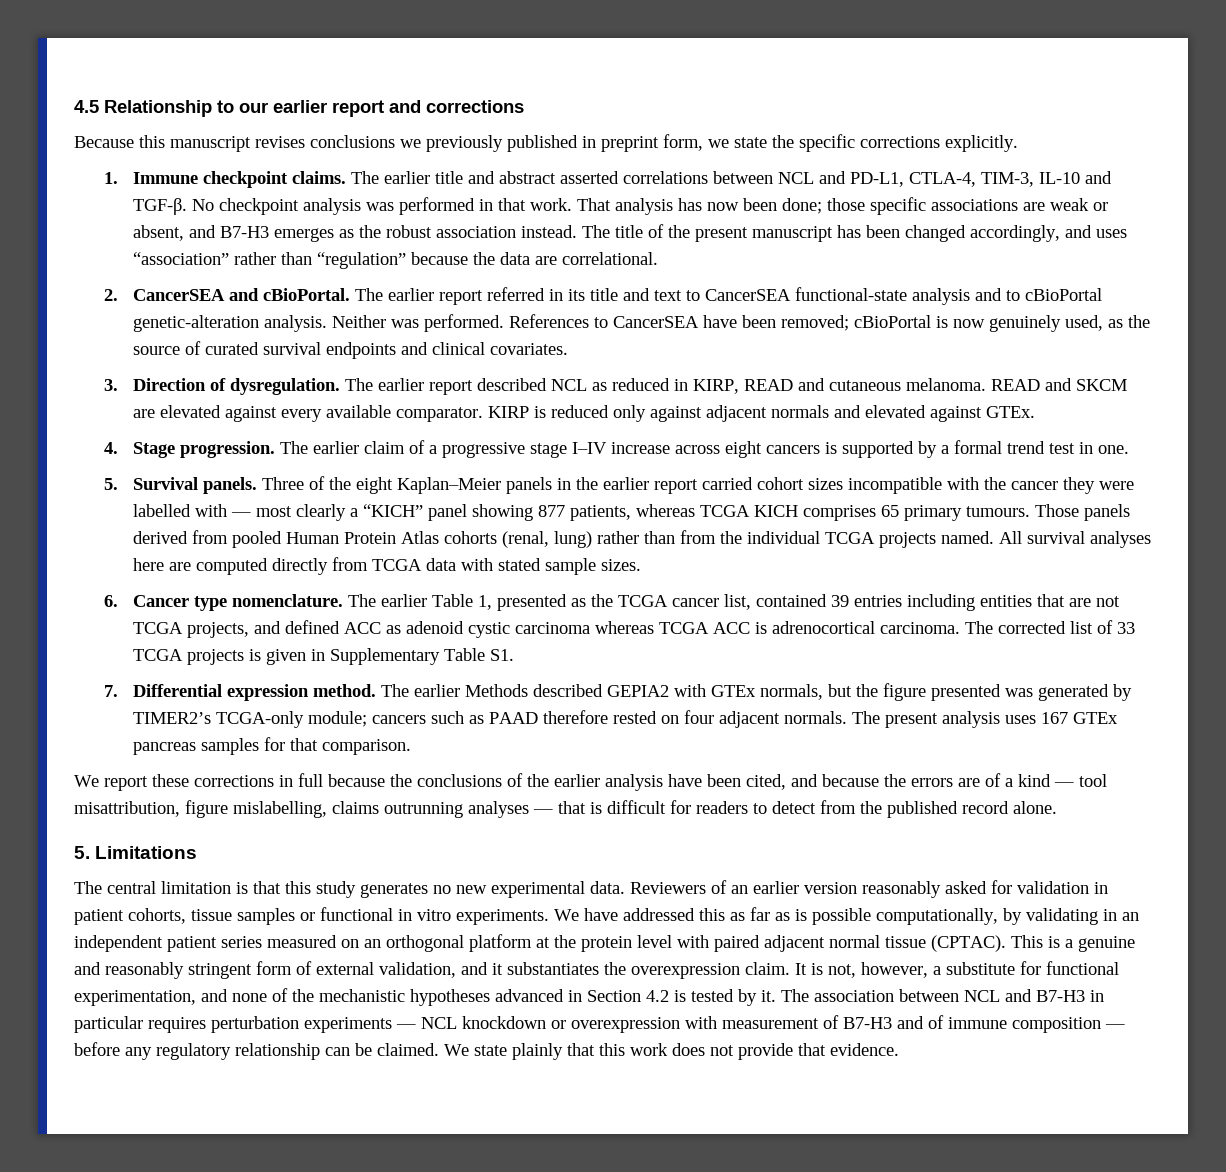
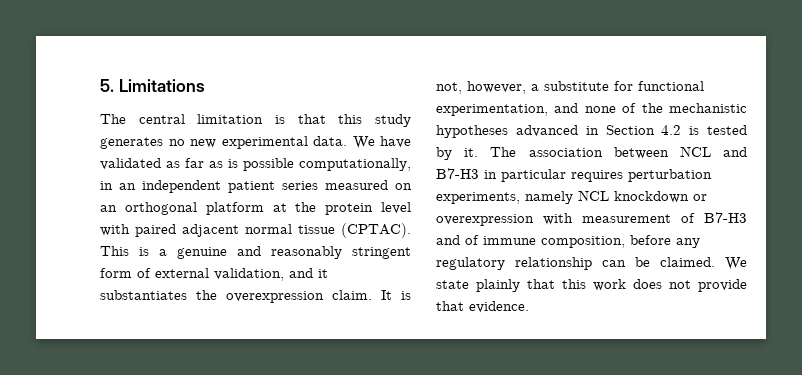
- 4.5 Relationship to our earlier report and corrections
- Because this manuscript revises conclusions we previously published in preprint form, we state the specific corrections explicitly.
- 1. Immune checkpoint claims. The earlier title and abstract asserted correlations between NCL and PD-L1, CTLA-4, TIM-3, IL-10 and TGF-β. No checkpoint analysis was performed in that work. That analysis has now been done; those specific associations are weak or absent, and B7-H3 emerges as the robust association instead. The title of the present manuscript has been changed accordingly, and uses “association” rather than “regulation” because the data are correlational.
- 2. CancerSEA and cBioPortal. The earlier report referred in its title and text to CancerSEA functional-state analysis and to cBioPortal genetic-alteration analysis. Neither was performed. References to CancerSEA have been removed; cBioPortal is now genuinely used, as the source of curated survival endpoints and clinical covariates.
- 3. Direction of dysregulation. The earlier report described NCL as reduced in KIRP, READ and cutaneous melanoma. READ and SKCM are elevated against every available comparator. KIRP is reduced only against adjacent normals and elevated against GTEx.
- 4. Stage progression. The earlier claim of a progressive stage I–IV increase across eight cancers is supported by a formal trend test in one.
- 5. Survival panels. Three of the eight Kaplan–Meier panels in the earlier report carried cohort sizes incompatible with the cancer they were labelled with — most clearly a “KICH” panel showing 877 patients, whereas TCGA KICH comprises 65 primary tumours. Those panels derived from pooled Human Protein Atlas cohorts (renal, lung) rather than from the individual TCGA projects named. All survival analyses here are computed directly from TCGA data with stated sample sizes.
- 6. Cancer type nomenclature. The earlier Table 1, presented as the TCGA cancer list, contained 39 entries including entities that are not TCGA projects, and defined ACC as adenoid cystic carcinoma whereas TCGA ACC is adrenocortical carcinoma. The corrected list of 33 TCGA projects is given in Supplementary Table S1.
- 7. Differential expression method. The earlier Methods described GEPIA2 with GTEx normals, but the figure presented was generated by TIMER2’s TCGA-only module; cancers such as PAAD therefore rested on four adjacent normals. The present analysis uses 167 GTEx pancreas samples for that comparison.
- We report these corrections in full because the conclusions of the earlier analysis have been cited, and because the errors are of a kind — tool misattribution, figure mislabelling, claims outrunning analyses — that is difficult for readers to detect from the published record alone.
- Reviewers of an earlier version reasonably asked for validation in patient cohorts, tissue samples or functional in vitro experiments. We have addressed this as far as is possible computationally, by validating in an independent patient series measured on an orthogonal platform at the protein level with paired adjacent normal tissue (CPTAC).
+ We have validated as far as is possible computationally, in an independent patient series measured on an orthogonal platform at the protein level with paired adjacent normal tissue (CPTAC).
- The association between NCL and B7-H3 in particular requires perturbation experiments — NCL knockdown or overexpression with measurement of B7-H3 and of immune composition — before any regulatory relationship can be claimed.
+ The association between NCL and B7-H3 in particular requires perturbation experiments, namely NCL knockdown or overexpression with measurement of B7-H3 and of immune composition, before any regulatory relationship can be claimed.

